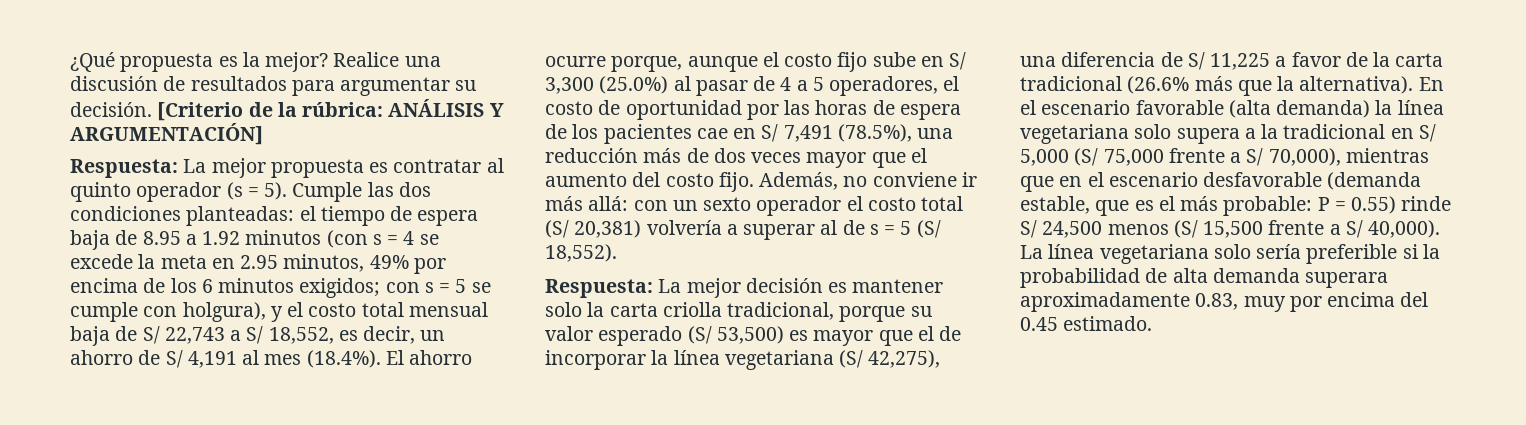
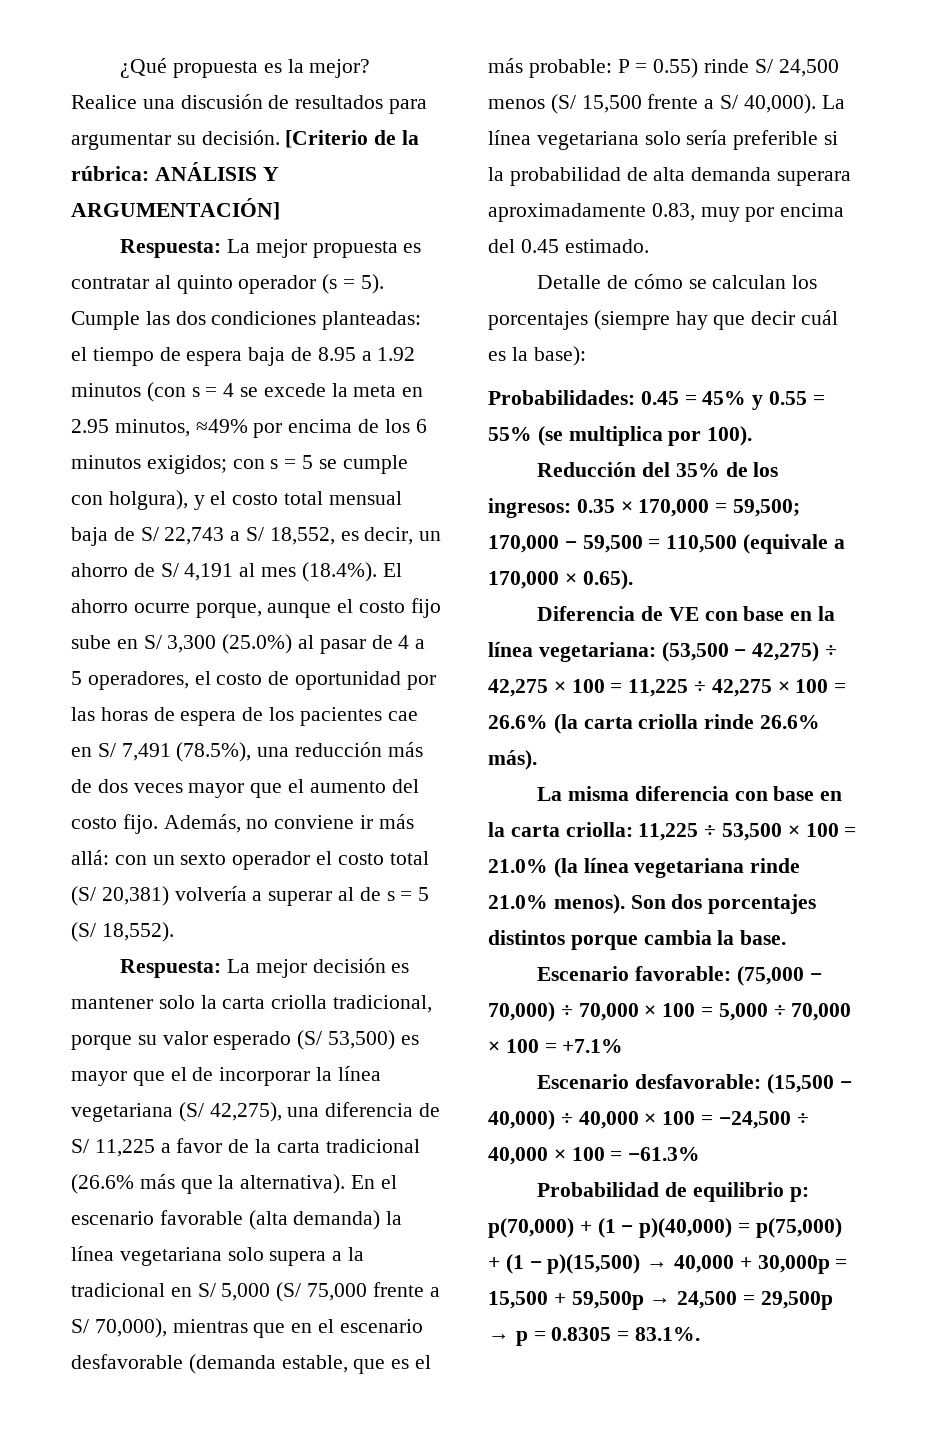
- el tiempo de espera baja de 8.95 a 1.92 minutos (con s = 4 se excede la meta en 2.95 minutos, 49% por encima de los 6 minutos exigidos;
+ el tiempo de espera baja de 8.95 a 1.92 minutos (con s = 4 se excede la meta en 2.95 minutos, ≈49% por encima de los 6 minutos exigidos;
+ Detalle de cómo se calculan los porcentajes (siempre hay que decir cuál es la base):
+ Probabilidades: 0.45 = 45% y 0.55 = 55% (se multiplica por 100).
+ Reducción del 35% de los ingresos: 0.35 × 170,000 = 59,500; 170,000 − 59,500 = 110,500 (equivale a 170,000 × 0.65).
+ Diferencia de VE con base en la línea vegetariana: (53,500 − 42,275) ÷ 42,275 × 100 = 11,225 ÷ 42,275 × 100 = 26.6% (la carta criolla rinde 26.6% más).
+ La misma diferencia con base en la carta criolla: 11,225 ÷ 53,500 × 100 = 21.0% (la línea vegetariana rinde 21.0% menos). Son dos porcentajes distintos porque cambia la base.
+ Escenario favorable: (75,000 − 70,000) ÷ 70,000 × 100 = 5,000 ÷ 70,000 × 100 = +7.1%
+ Escenario desfavorable: (15,500 − 40,000) ÷ 40,000 × 100 = −24,500 ÷ 40,000 × 100 = −61.3%
+ Probabilidad de equilibrio p: p(70,000) + (1 − p)(40,000) = p(75,000) + (1 − p)(15,500) → 40,000 + 30,000p = 15,500 + 59,500p → 24,500 = 29,500p → p = 0.8305 = 83.1%.

